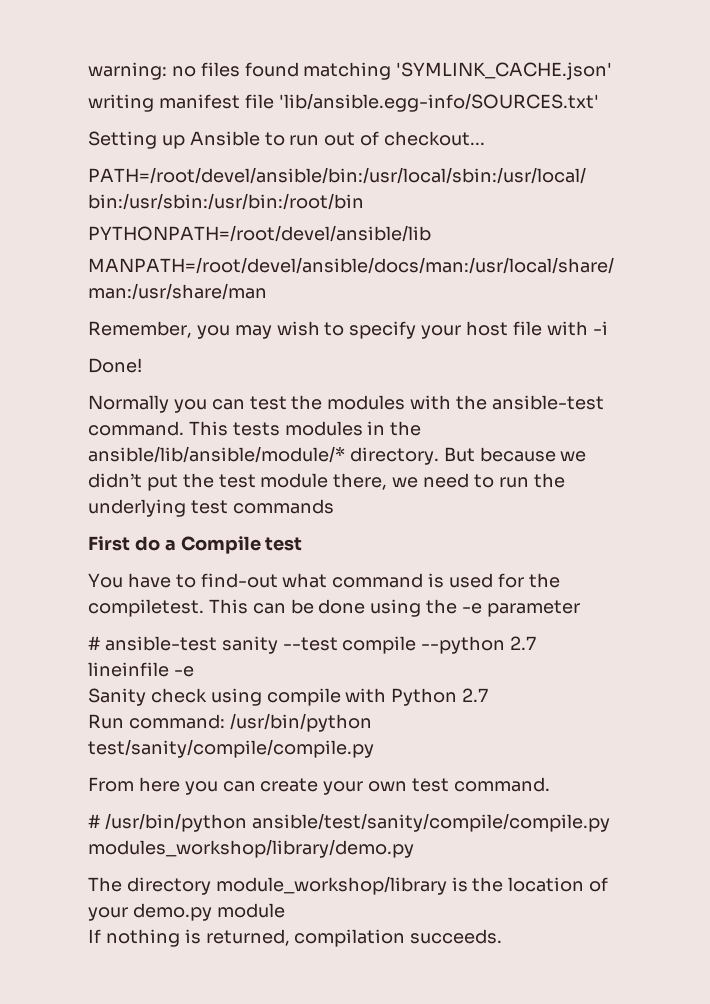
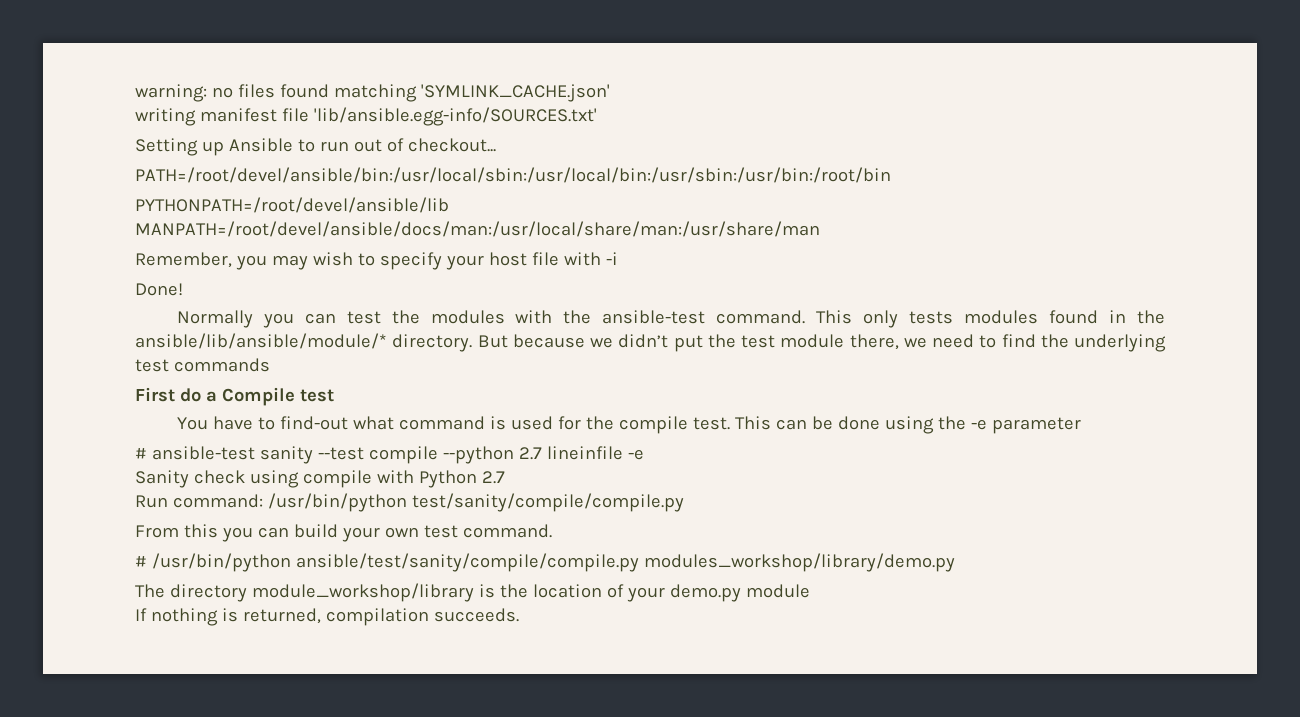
- This tests modules in the ansible/lib/ansible/module/* directory.
+ This only tests modules found in the ansible/lib/ansible/module/* directory.
- But because we didn’t put the test module there, we need to run the underlying test commands
+ But because we didn’t put the test module there, we need to find the underlying test commands
- You have to find-out what command is used for the compiletest.
+ You have to find-out what command is used for the compile test.
- From here you can create your own test command.
+ From this you can build your own test command.

